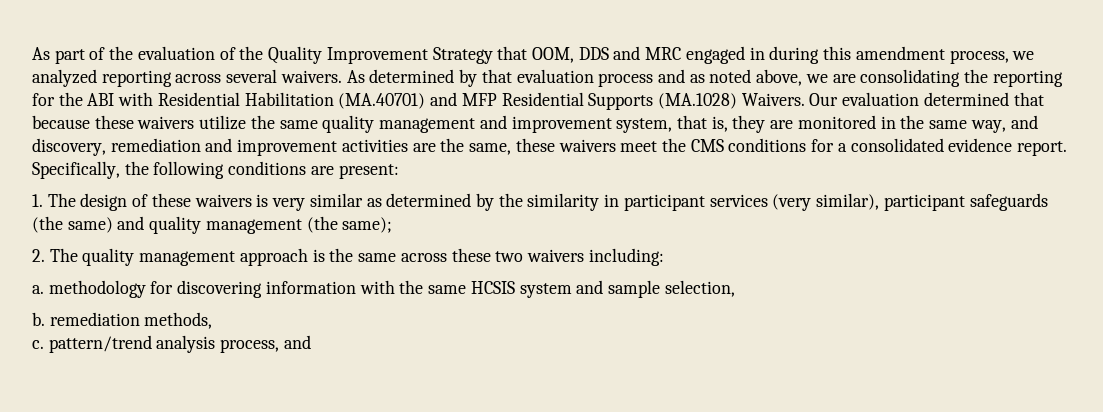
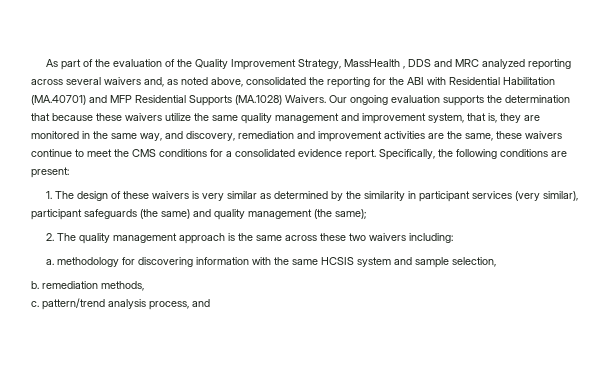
- As part of the evaluation of the Quality Improvement Strategy that OOM, DDS and MRC engaged in during this amendment process, we analyzed reporting across several waivers. As determined by that evaluation process and as noted above, we are consolidating the reporting for the ABI with Residential Habilitation (MA.40701) and MFP Residential Supports (MA.1028) Waivers.
+ As part of the evaluation of the Quality Improvement Strategy, MassHealth , DDS and MRC analyzed reporting across several waivers and, as noted above, consolidated the reporting for the ABI with Residential Habilitation (MA.40701) and MFP Residential Supports (MA.1028) Waivers.
- Our evaluation determined that because these waivers utilize the same quality management and improvement system, that is, they are monitored in the same way, and discovery, remediation and improvement activities are the same, these waivers meet the CMS conditions for a consolidated evidence report.
+ Our ongoing evaluation supports the determination that because these waivers utilize the same quality management and improvement system, that is, they are monitored in the same way, and discovery, remediation and improvement activities are the same, these waivers continue to meet the CMS conditions for a consolidated evidence report.

